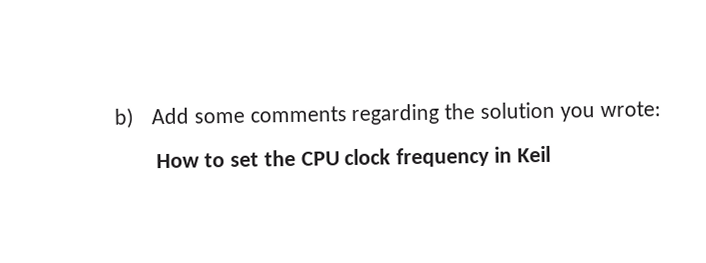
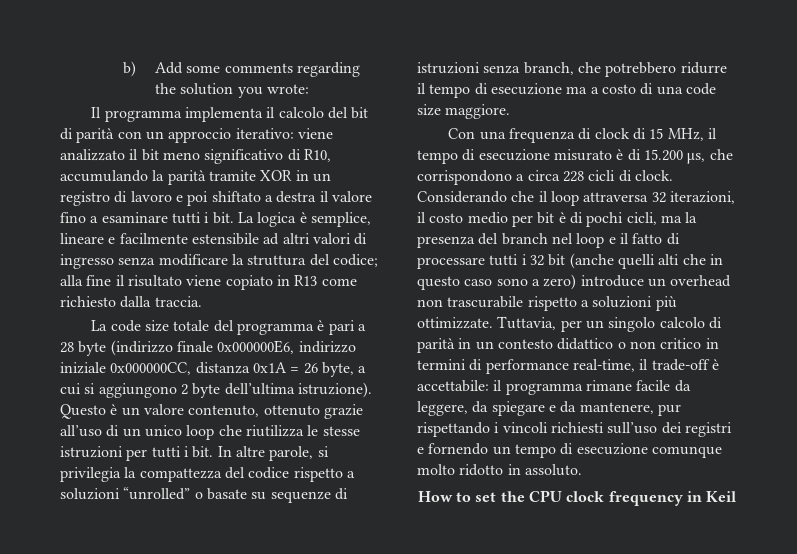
+ Il programma implementa il calcolo del bit di parità con un approccio iterativo: viene analizzato il bit meno significativo di R10, accumulando la parità tramite XOR in un registro di lavoro e poi shiftato a destra il valore fino a esaminare tutti i bit. La logica è semplice, lineare e facilmente estensibile ad altri valori di ingresso senza modificare la struttura del codice; alla fine il risultato viene copiato in R13 come richiesto dalla traccia.
+ La code size totale del programma è pari a 28 byte (indirizzo finale 0x000000E6, indirizzo iniziale 0x000000CC, distanza 0x1A = 26 byte, a cui si aggiungono 2 byte dell’ultima istruzione). Questo è un valore contenuto, ottenuto grazie all’uso di un unico loop che riutilizza le stesse istruzioni per tutti i bit. In altre parole, si privilegia la compattezza del codice rispetto a soluzioni “unrolled” o basate su sequenze di istruzioni senza branch, che potrebbero ridurre il tempo di esecuzione ma a costo di una code size maggiore.
+ Con una frequenza di clock di 15 MHz, il tempo di esecuzione misurato è di 15.200 μs, che corrispondono a circa 228 cicli di clock. Considerando che il loop attraversa 32 iterazioni, il costo medio per bit è di pochi cicli, ma la presenza del branch nel loop e il fatto di processare tutti i 32 bit (anche quelli alti che in questo caso sono a zero) introduce un overhead non trascurabile rispetto a soluzioni più ottimizzate. Tuttavia, per un singolo calcolo di parità in un contesto didattico o non critico in termini di performance real-time, il trade-off è accettabile: il programma rimane facile da leggere, da spiegare e da mantenere, pur rispettando i vincoli richiesti sull’uso dei registri e fornendo un tempo di esecuzione comunque molto ridotto in assoluto.

